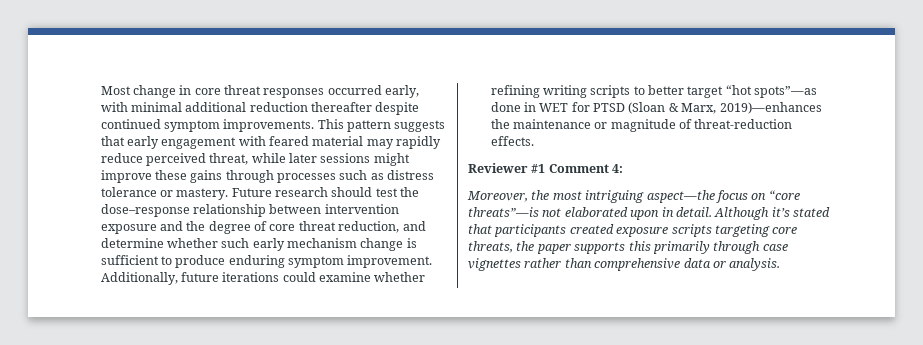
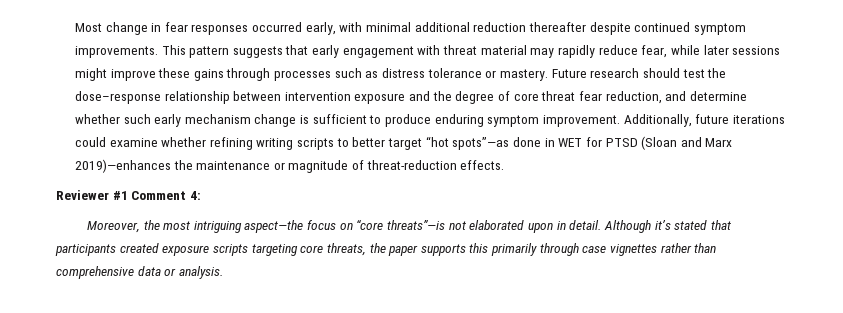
- Most change in core threat responses occurred early, with minimal additional reduction thereafter despite continued symptom improvements.
+ Most change in fear responses occurred early, with minimal additional reduction thereafter despite continued symptom improvements.
- This pattern suggests that early engagement with feared material may rapidly reduce perceived threat, while later sessions might improve these gains through processes such as distress tolerance or mastery.
+ This pattern suggests that early engagement with threat material may rapidly reduce fear, while later sessions might improve these gains through processes such as distress tolerance or mastery.
- Future research should test the dose–response relationship between intervention exposure and the degree of core threat reduction, and determine whether such early mechanism change is sufficient to produce enduring symptom improvement.
+ Future research should test the dose–response relationship between intervention exposure and the degree of core threat fear reduction, and determine whether such early mechanism change is sufficient to produce enduring symptom improvement.
- Additionally, future iterations could examine whether refining writing scripts to better target “hot spots”—as done in WET for PTSD (Sloan & Marx, 2019)—enhances the maintenance or magnitude of threat-reduction effects.
+ Additionally, future iterations could examine whether refining writing scripts to better target “hot spots”—as done in WET for PTSD (Sloan and Marx 2019)—enhances the maintenance or magnitude of threat-reduction effects.

